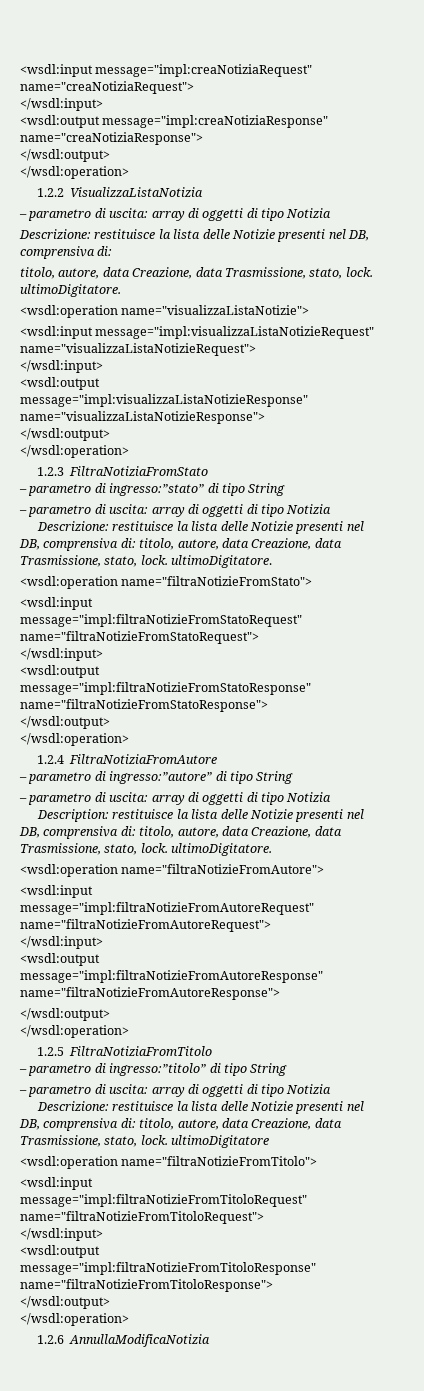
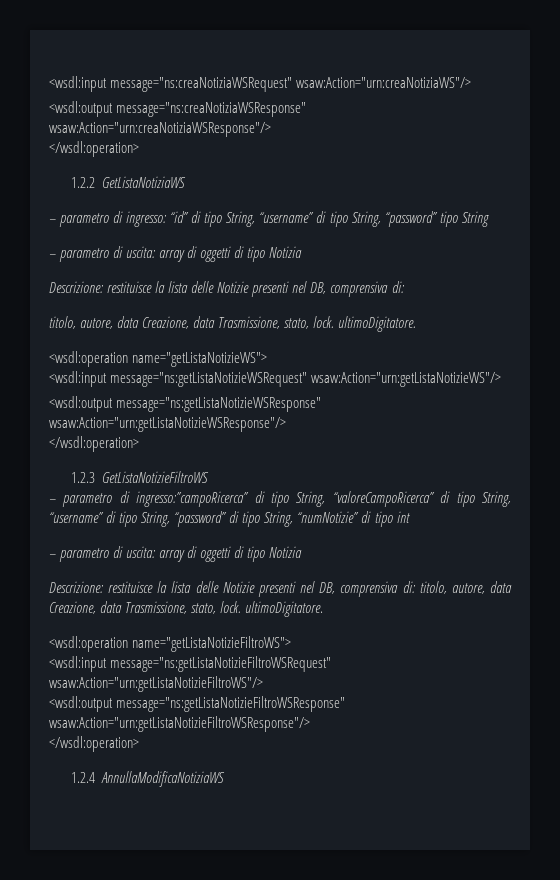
- <wsdl:input message="impl:creaNotiziaRequest" name="creaNotiziaRequest">
- </wsdl:input>
- <wsdl:output message="impl:creaNotiziaResponse" name="creaNotiziaResponse">
- </wsdl:output>
+ <wsdl:input message="ns:creaNotiziaWSRequest" wsaw:Action="urn:creaNotiziaWS"/>
+ <wsdl:output message="ns:creaNotiziaWSResponse" wsaw:Action="urn:creaNotiziaWSResponse"/>
  </wsdl:operation>
- 1.2.2 VisualizzaListaNotizia
+ 1.2.2 GetListaNotiziaWS
+ – parametro di ingresso: “id” di tipo String, “username” di tipo String, “password” tipo String
- <wsdl:operation name="visualizzaListaNotizie">
- <wsdl:input message="impl:visualizzaListaNotizieRequest" name="visualizzaListaNotizieRequest">
- </wsdl:input>
- <wsdl:output message="impl:visualizzaListaNotizieResponse" name="visualizzaListaNotizieResponse">
- </wsdl:output>
+ <wsdl:operation name="getListaNotizieWS">
+ <wsdl:input message="ns:getListaNotizieWSRequest" wsaw:Action="urn:getListaNotizieWS"/>
+ <wsdl:output message="ns:getListaNotizieWSResponse" wsaw:Action="urn:getListaNotizieWSResponse"/>
- 1.2.3 FiltraNotiziaFromStato
- – parametro di ingresso:”stato” di tipo String
+ 1.2.3 GetListaNotizieFiltroWS
+ – parametro di ingresso:”campoRicerca” di tipo String, “valoreCampoRicerca” di tipo String, “username” di tipo String, “password” di tipo String, “numNotizie” di tipo int
- <wsdl:operation name="filtraNotizieFromStato">
- <wsdl:input message="impl:filtraNotizieFromStatoRequest" name="filtraNotizieFromStatoRequest">
- </wsdl:input>
- <wsdl:output message="impl:filtraNotizieFromStatoResponse" name="filtraNotizieFromStatoResponse">
- </wsdl:output>
+ <wsdl:operation name="getListaNotizieFiltroWS">
+ <wsdl:input message="ns:getListaNotizieFiltroWSRequest" wsaw:Action="urn:getListaNotizieFiltroWS"/>
+ <wsdl:output message="ns:getListaNotizieFiltroWSResponse" wsaw:Action="urn:getListaNotizieFiltroWSResponse"/>
  </wsdl:operation>
- 1.2.4 FiltraNotiziaFromAutore
- – parametro di ingresso:”autore” di tipo String
- – parametro di uscita: array di oggetti di tipo Notizia
- Description: restituisce la lista delle Notizie presenti nel DB, comprensiva di: titolo, autore, data Creazione, data Trasmissione, stato, lock. ultimoDigitatore.
- <wsdl:operation name="filtraNotizieFromAutore">
- <wsdl:input message="impl:filtraNotizieFromAutoreRequest" name="filtraNotizieFromAutoreRequest">
- </wsdl:input>
- <wsdl:output message="impl:filtraNotizieFromAutoreResponse" name="filtraNotizieFromAutoreResponse">
- </wsdl:output>
- </wsdl:operation>
- 1.2.5 FiltraNotiziaFromTitolo
- – parametro di ingresso:”titolo” di tipo String
- – parametro di uscita: array di oggetti di tipo Notizia
- Descrizione: restituisce la lista delle Notizie presenti nel DB, comprensiva di: titolo, autore, data Creazione, data Trasmissione, stato, lock. ultimoDigitatore
- <wsdl:operation name="filtraNotizieFromTitolo">
- <wsdl:input message="impl:filtraNotizieFromTitoloRequest" name="filtraNotizieFromTitoloRequest">
- </wsdl:input>
- <wsdl:output message="impl:filtraNotizieFromTitoloResponse" name="filtraNotizieFromTitoloResponse">
- </wsdl:output>
- </wsdl:operation>
- 1.2.6 AnnullaModificaNotizia
+ 1.2.4 AnnullaModificaNotiziaWS

